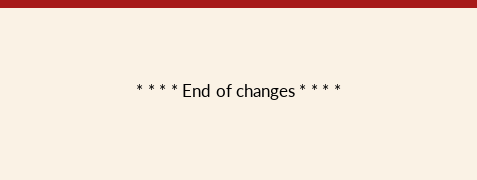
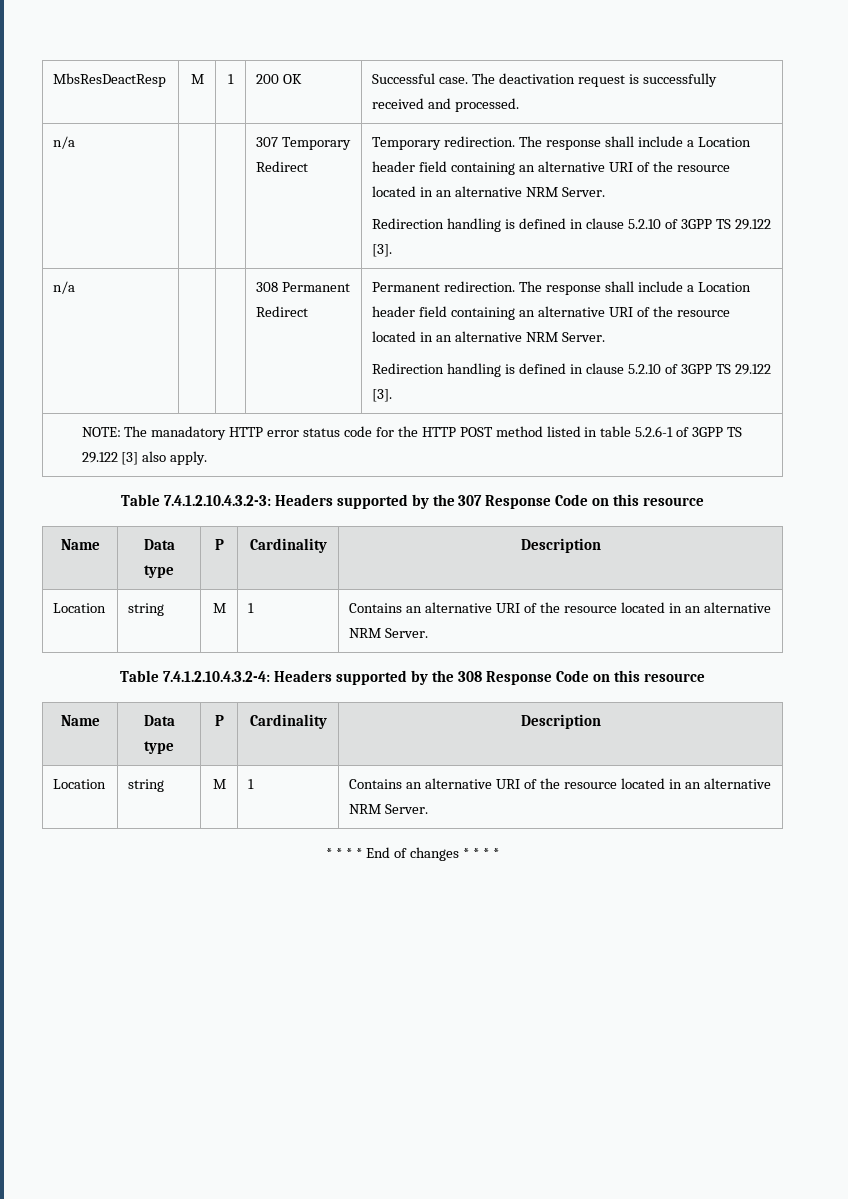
+ MbsResDeactResp | M | 1 | 200 OK | Successful case. The deactivation request is successfully received and processed.
+ n/a | | | 307 Temporary Redirect | Temporary redirection. The response shall include a Location header field containing an alternative URI of the resource located in an alternative NRM Server.
+ Redirection handling is defined in clause 5.2.10 of 3GPP TS 29.122 [3].
+ n/a | | | 308 Permanent Redirect | Permanent redirection. The response shall include a Location header field containing an alternative URI of the resource located in an alternative NRM Server.
+ Redirection handling is defined in clause 5.2.10 of 3GPP TS 29.122 [3].
+ NOTE: The manadatory HTTP error status code for the HTTP POST method listed in table 5.2.6-1 of 3GPP TS 29.122 [3] also apply.
+ Table 7.4.1.2.10.4.3.2-3: Headers supported by the 307 Response Code on this resource
+ Name | Data type | P | Cardinality | Description
+ Location | string | M | 1 | Contains an alternative URI of the resource located in an alternative NRM Server.
+ Table 7.4.1.2.10.4.3.2-4: Headers supported by the 308 Response Code on this resource
+ Name | Data type | P | Cardinality | Description
+ Location | string | M | 1 | Contains an alternative URI of the resource located in an alternative NRM Server.

